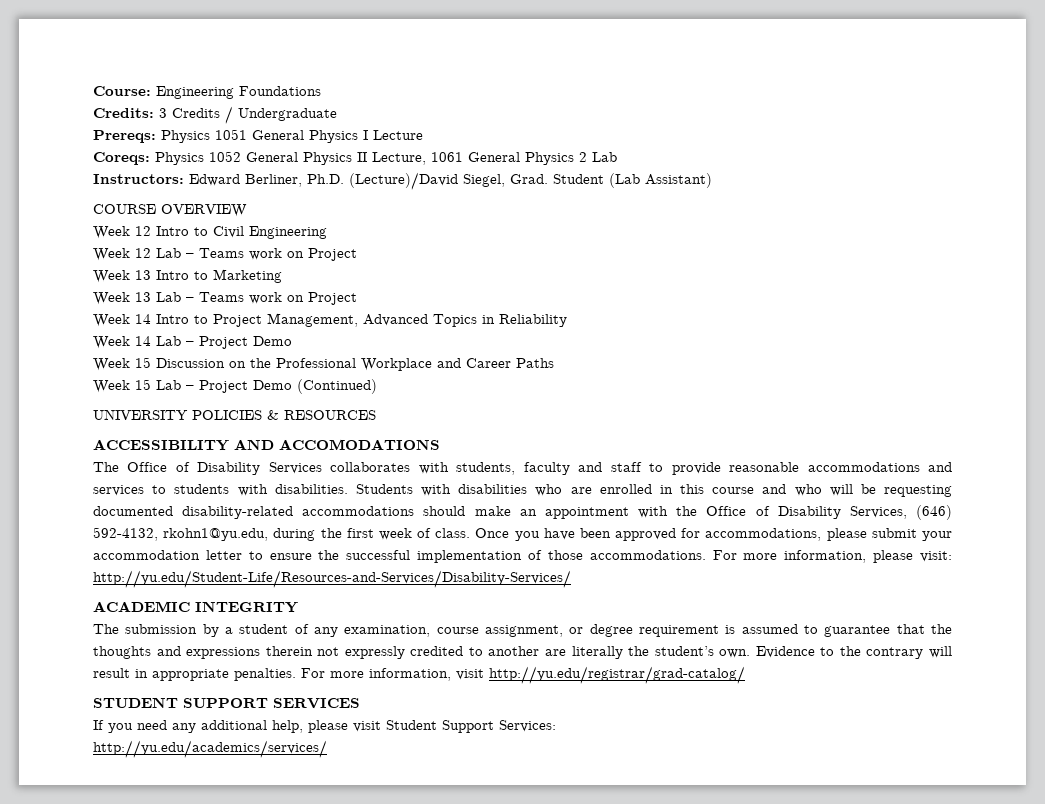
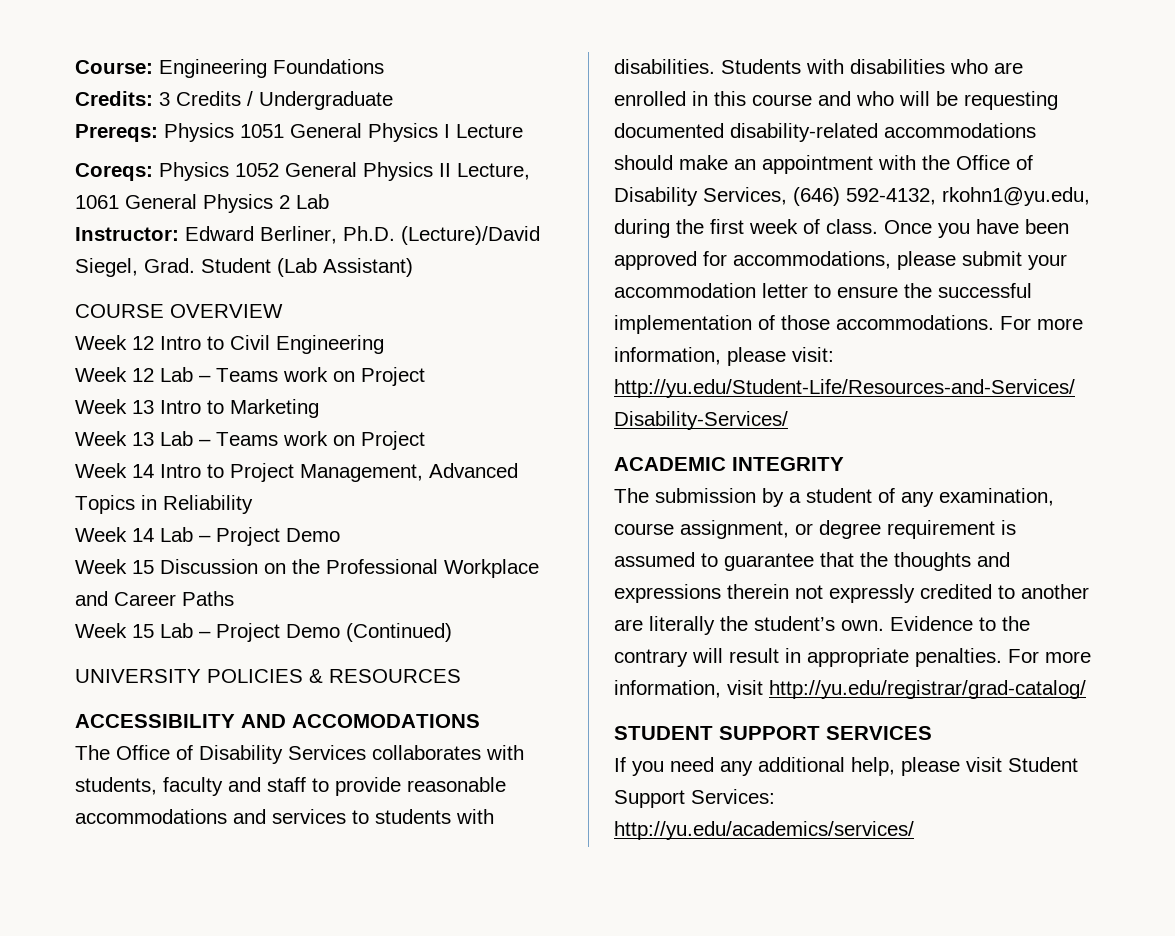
- Instructors: Edward Berliner, Ph.D. (Lecture)/David Siegel, Grad.
+ Instructor: Edward Berliner, Ph.D. (Lecture)/David Siegel, Grad.

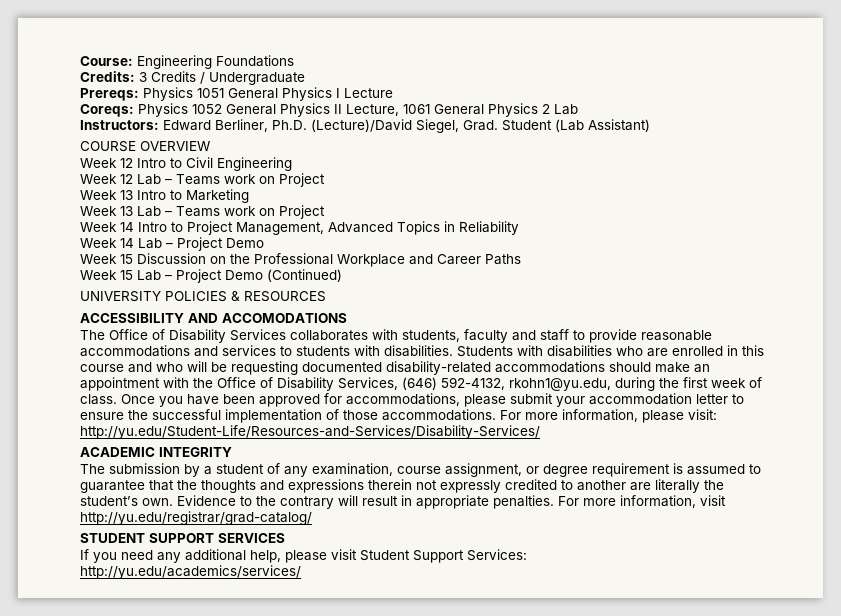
- Instructor: Edward Berliner, Ph.D. (Lecture)/David Siegel, Grad.
+ Instructors: Edward Berliner, Ph.D. (Lecture)/David Siegel, Grad.

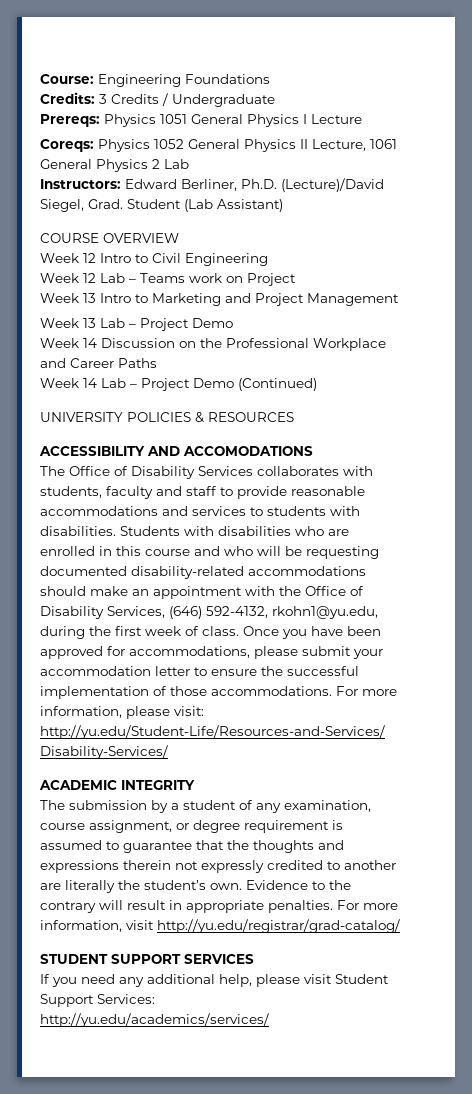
- Week 13 Intro to Marketing
+ Week 13 Intro to Marketing and Project Management
- Week 13 Lab – Teams work on Project
- Week 14 Intro to Project Management, Advanced Topics in Reliability
- Week 14 Lab – Project Demo
+ Week 13 Lab – Project Demo
- Week 15 Discussion on the Professional Workplace and Career Paths
+ Week 14 Discussion on the Professional Workplace and Career Paths
- Week 15 Lab – Project Demo (Continued)
+ Week 14 Lab – Project Demo (Continued)

